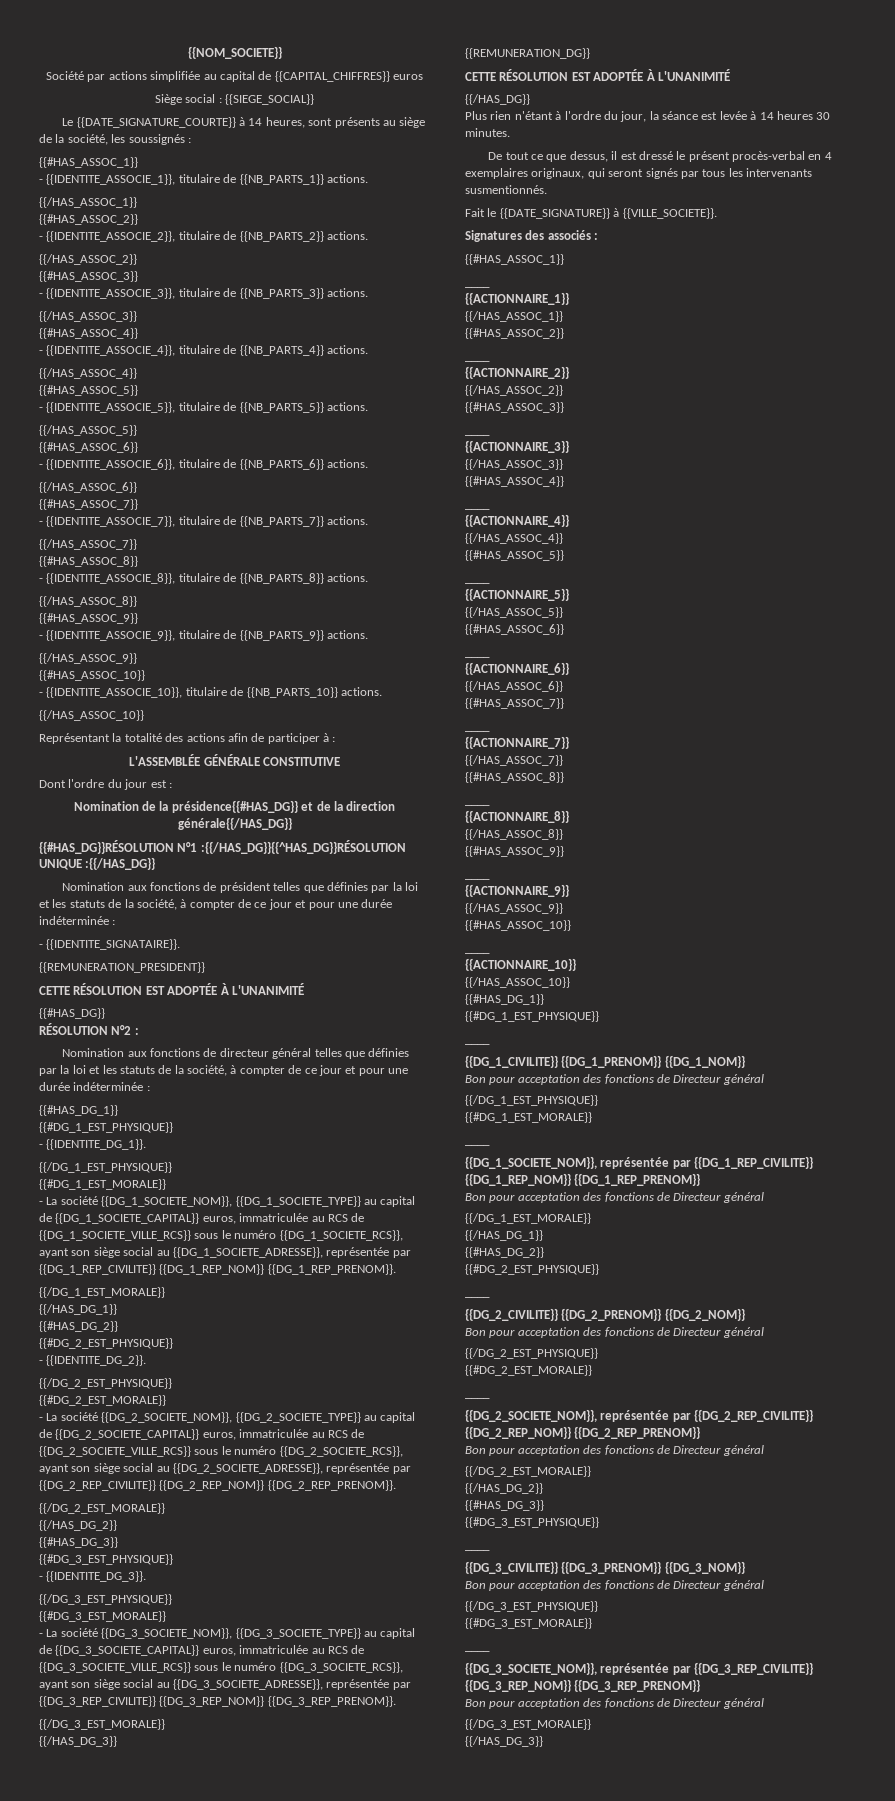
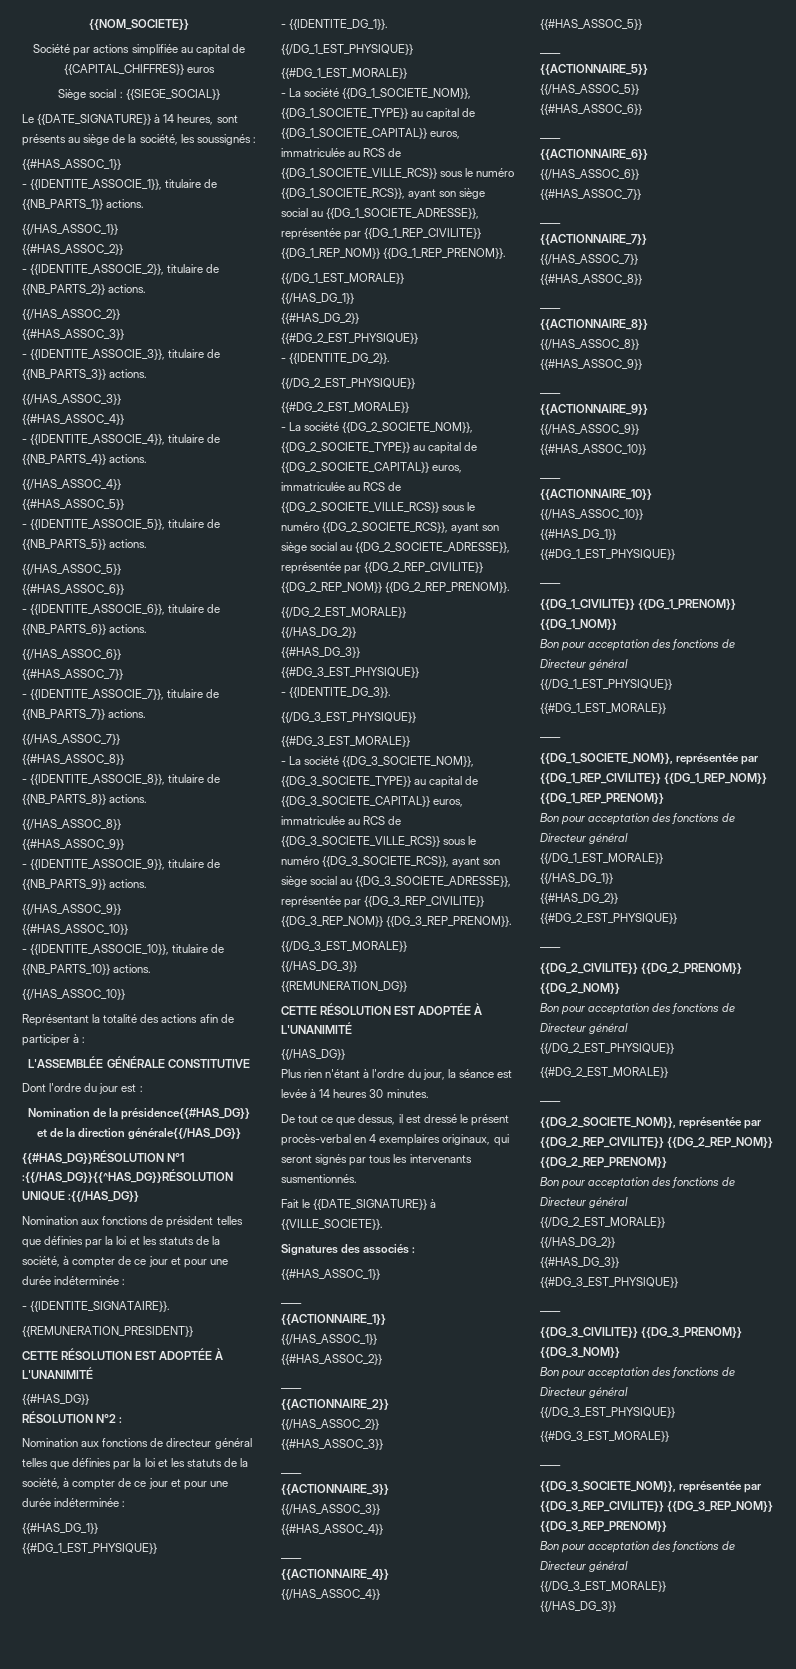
- Le {{DATE_SIGNATURE_COURTE}} à 14 heures, sont présents au siège de la société, les soussignés :
+ Le {{DATE_SIGNATURE}} à 14 heures, sont présents au siège de la société, les soussignés :

